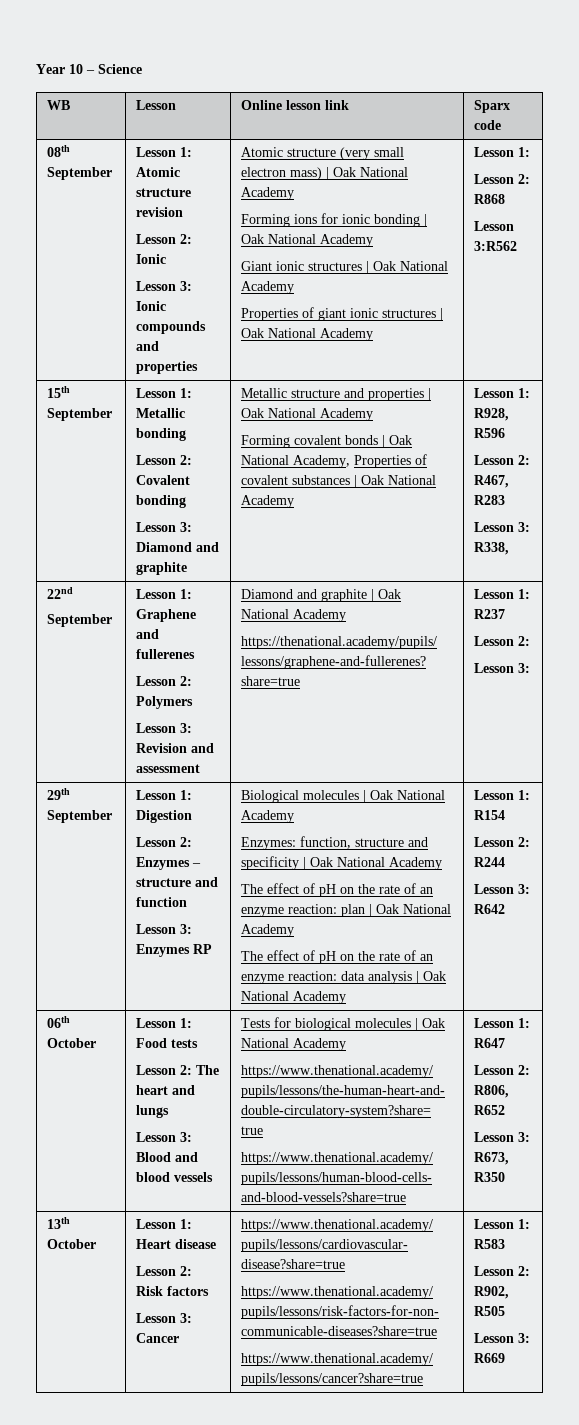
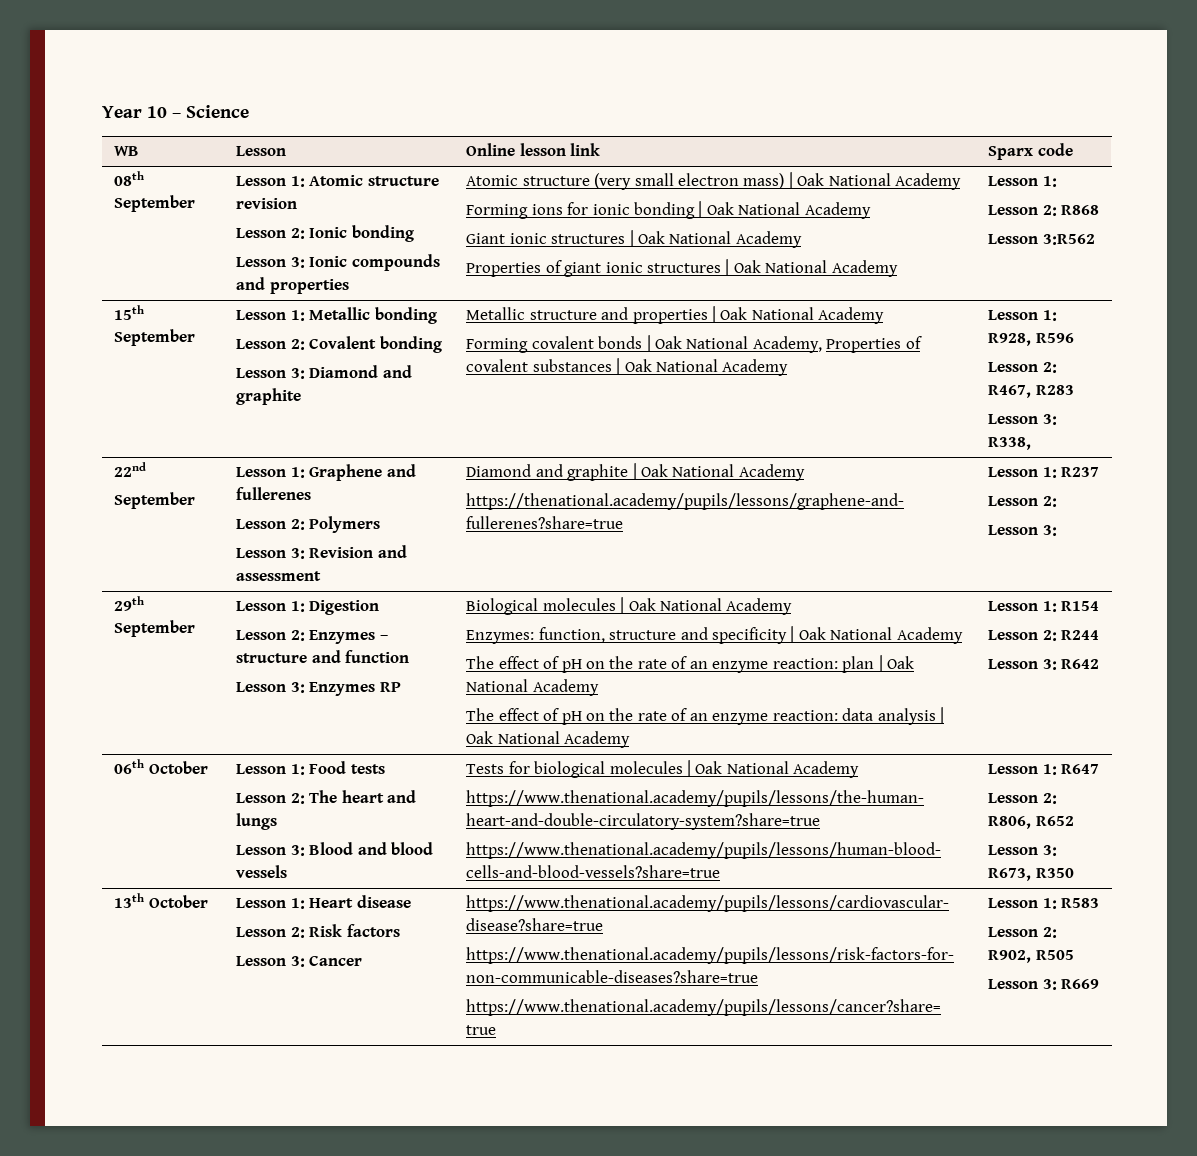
- Lesson 2: Ionic
+ Lesson 2: Ionic bonding

